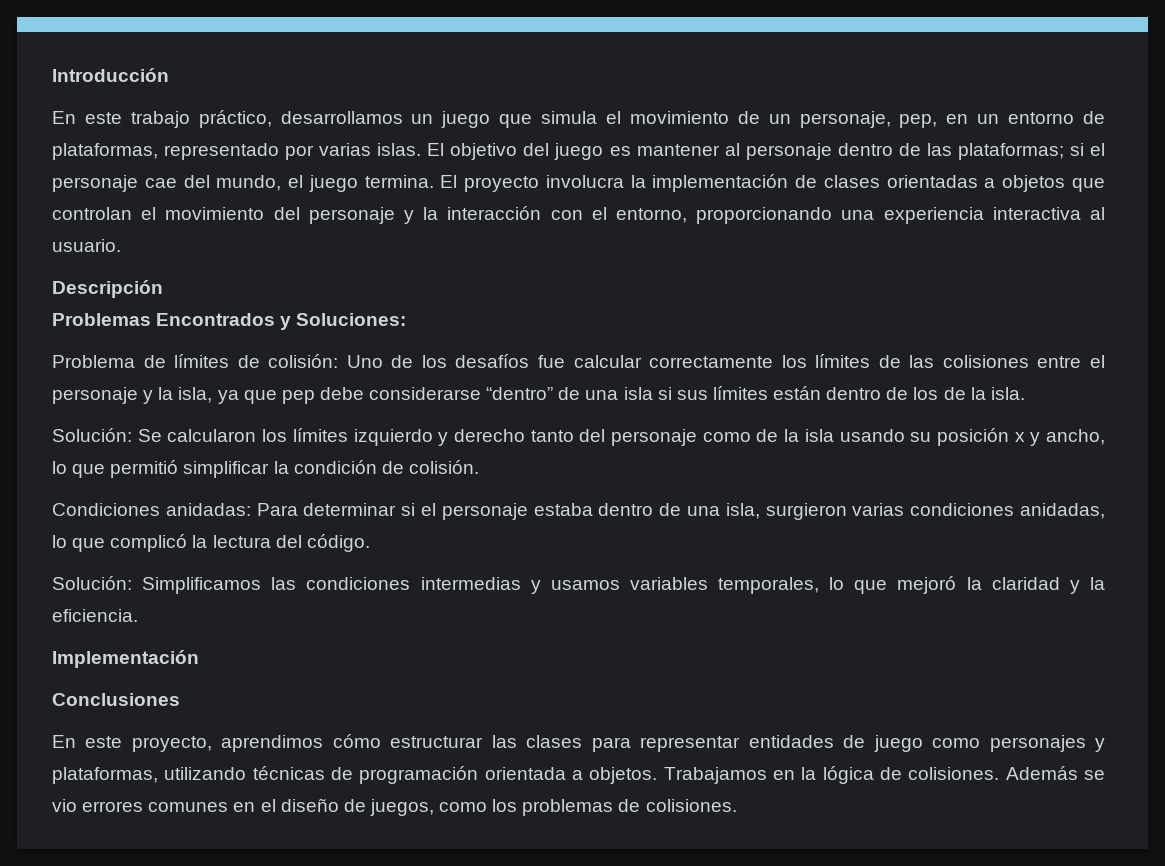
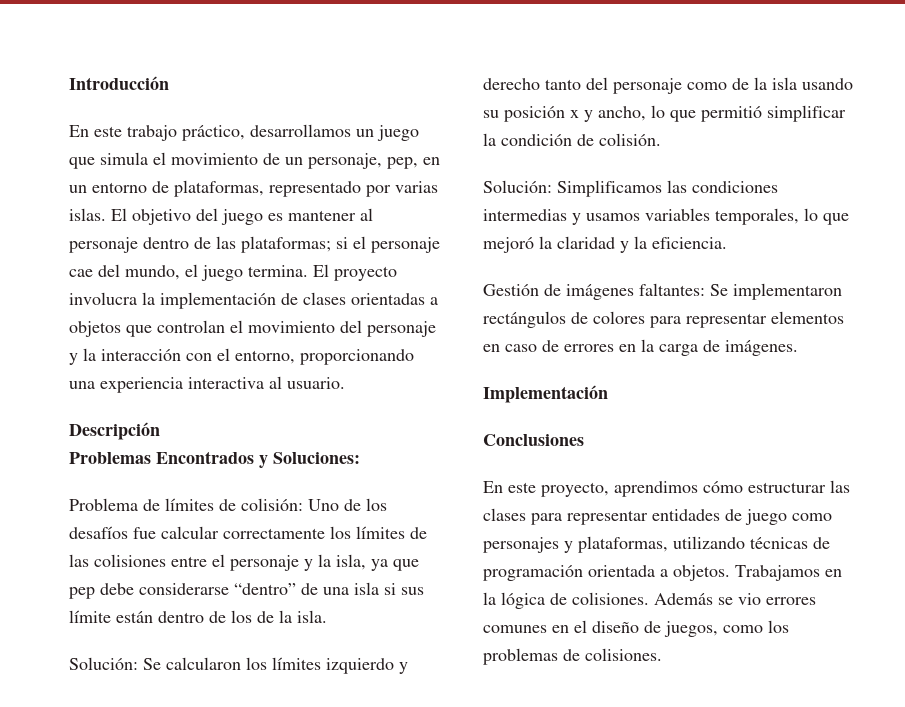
- Problema de límites de colisión: Uno de los desafíos fue calcular correctamente los límites de las colisiones entre el personaje y la isla, ya que pep debe considerarse “dentro” de una isla si sus límites están dentro de los de la isla.
+ Problema de límites de colisión: Uno de los desafíos fue calcular correctamente los límites de las colisiones entre el personaje y la isla, ya que pep debe considerarse “dentro” de una isla si sus límite están dentro de los de la isla.
- Condiciones anidadas: Para determinar si el personaje estaba dentro de una isla, surgieron varias condiciones anidadas, lo que complicó la lectura del código.
+ Gestión de imágenes faltantes: Se implementaron rectángulos de colores para representar elementos en caso de errores en la carga de imágenes.

